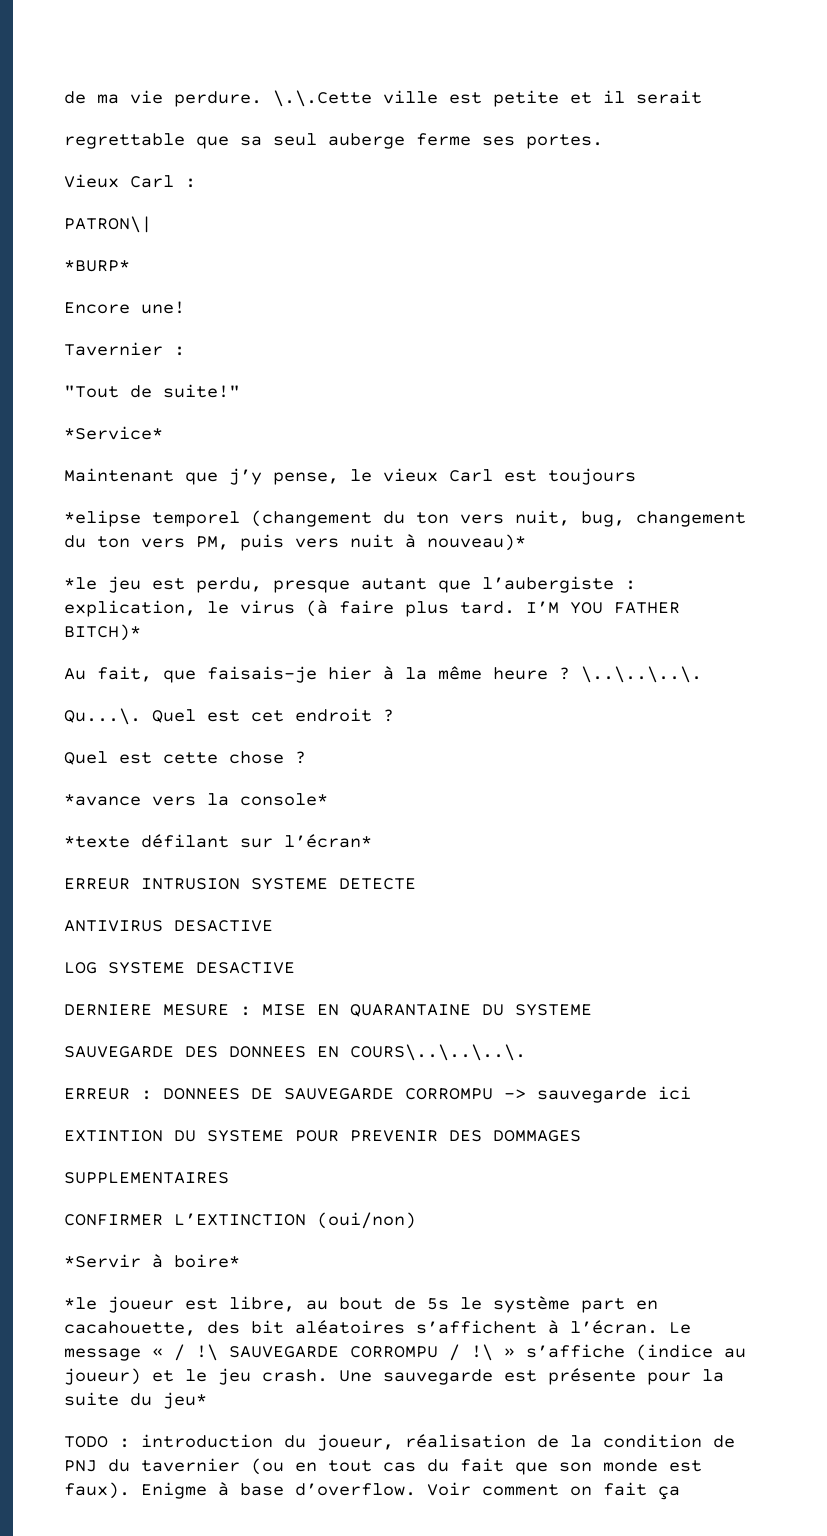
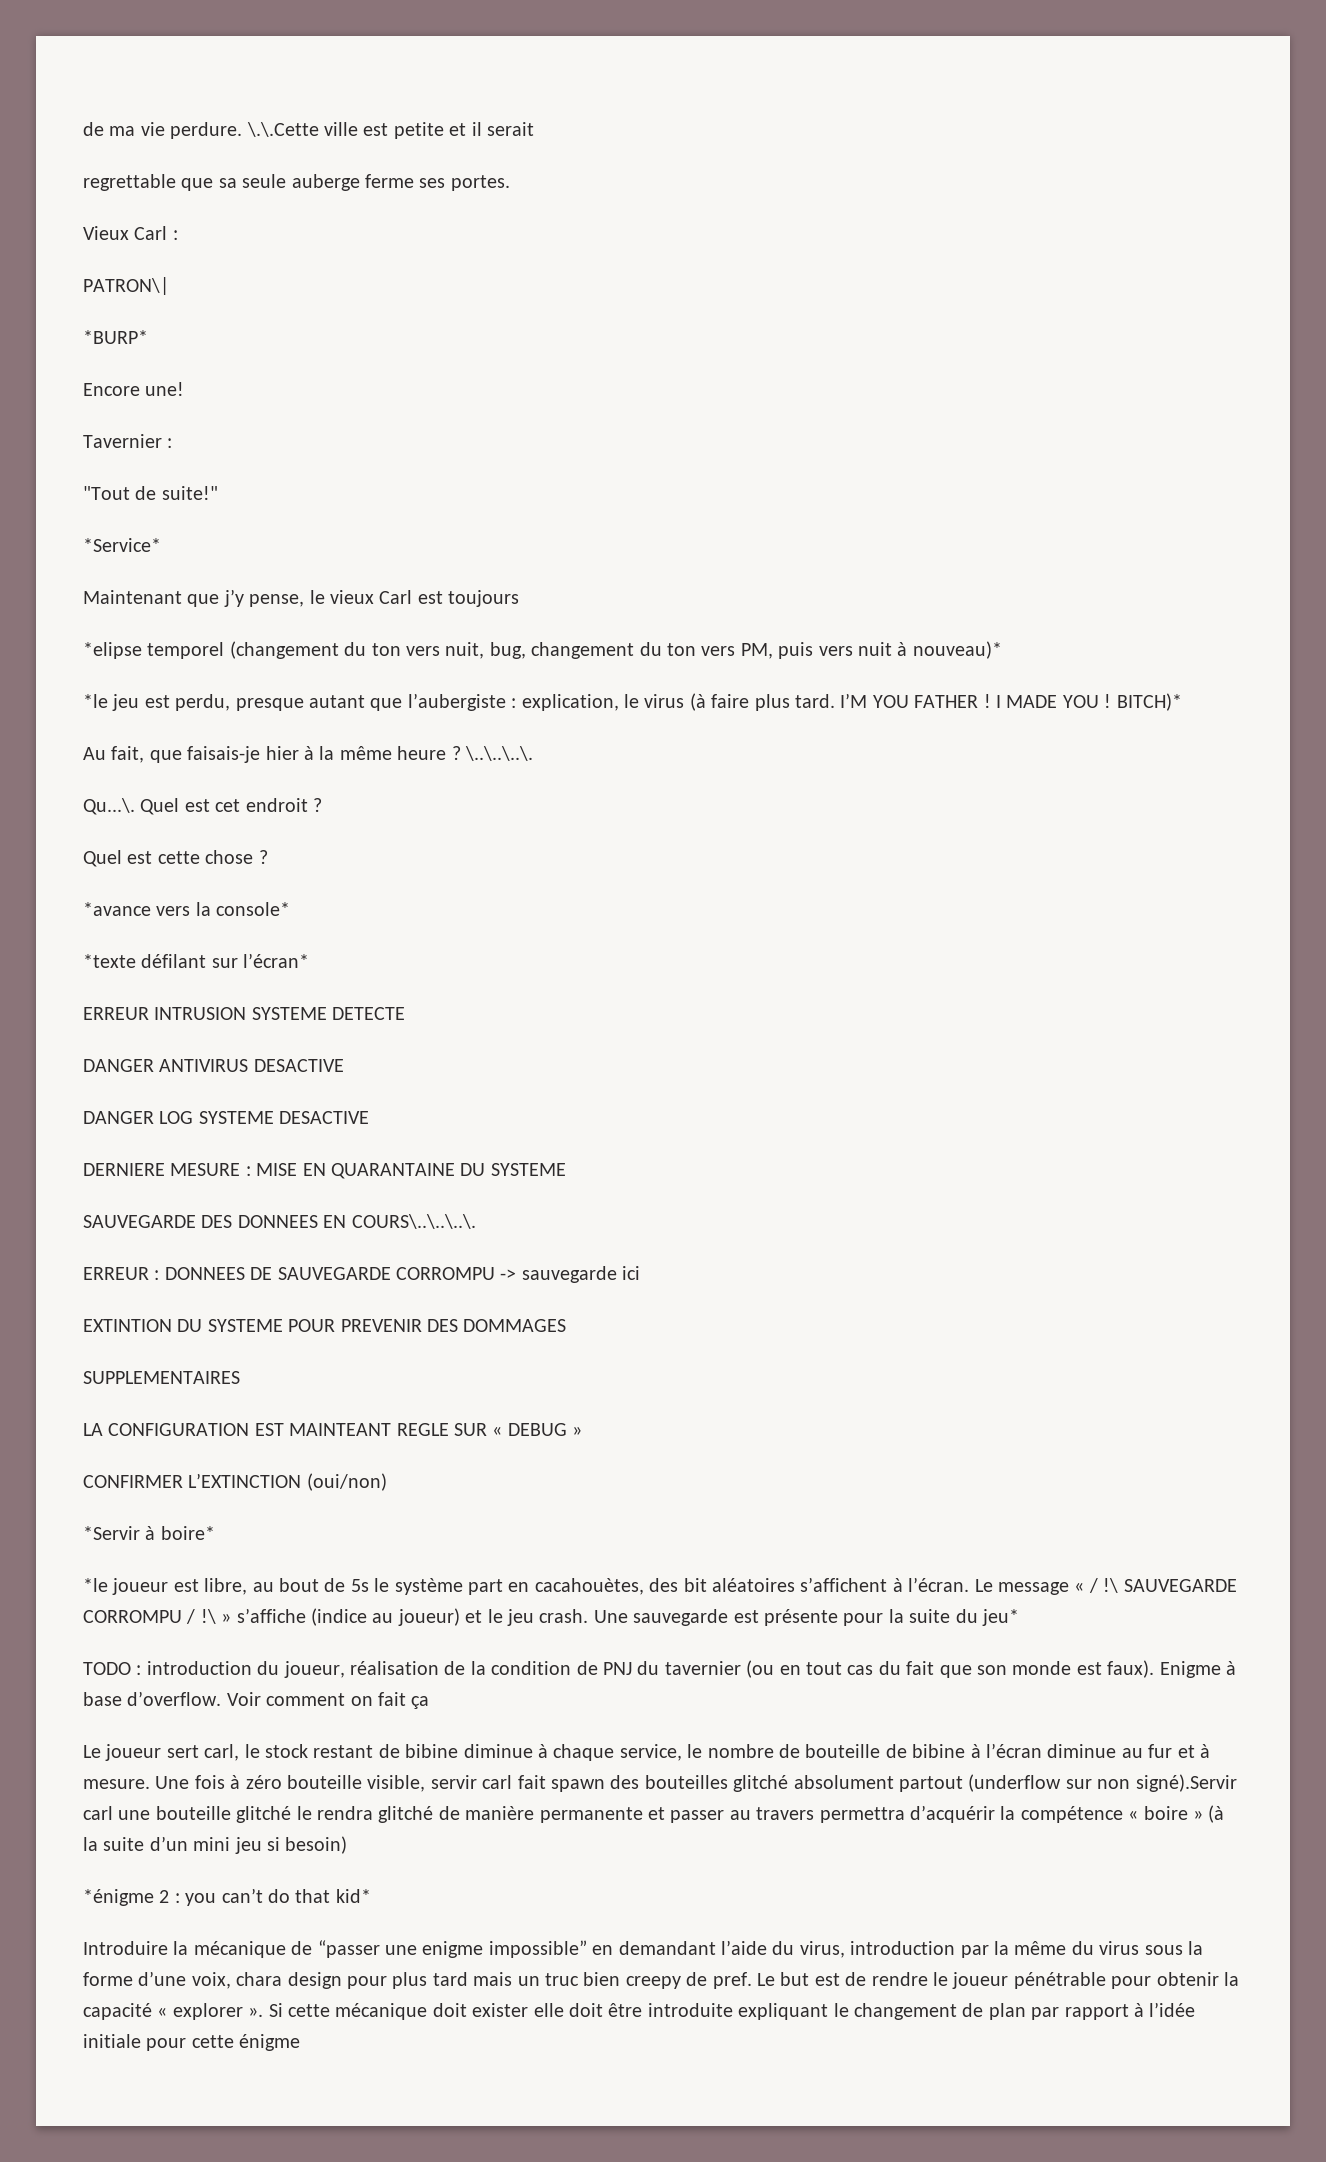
- regrettable que sa seul auberge ferme ses portes.
+ regrettable que sa seule auberge ferme ses portes.
- I’M YOU FATHER BITCH)*
+ I’M YOU FATHER ! I MADE YOU ! BITCH)*
- ANTIVIRUS DESACTIVE
+ DANGER ANTIVIRUS DESACTIVE
- LOG SYSTEME DESACTIVE
+ DANGER LOG SYSTEME DESACTIVE
+ LA CONFIGURATION EST MAINTEANT REGLE SUR « DEBUG »
- *le joueur est libre, au bout de 5s le système part en cacahouette, des bit aléatoires s’affichent à l’écran.
+ *le joueur est libre, au bout de 5s le système part en cacahouètes, des bit aléatoires s’affichent à l’écran.
+ Le joueur sert carl, le stock restant de bibine diminue à chaque service, le nombre de bouteille de bibine à l’écran diminue au fur et à mesure. Une fois à zéro bouteille visible, servir carl fait spawn des bouteilles glitché absolument partout (underflow sur non signé).Servir carl une bouteille glitché le rendra glitché de manière permanente et passer au travers permettra d’acquérir la compétence « boire » (à la suite d’un mini jeu si besoin)
+ *énigme 2 : you can’t do that kid*
+ Introduire la mécanique de “passer une enigme impossible” en demandant l’aide du virus, introduction par la même du virus sous la forme d’une voix, chara design pour plus tard mais un truc bien creepy de pref. Le but est de rendre le joueur pénétrable pour obtenir la capacité « explorer ». Si cette mécanique doit exister elle doit être introduite expliquant le changement de plan par rapport à l’idée initiale pour cette énigme

